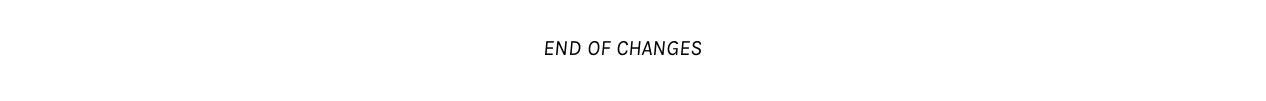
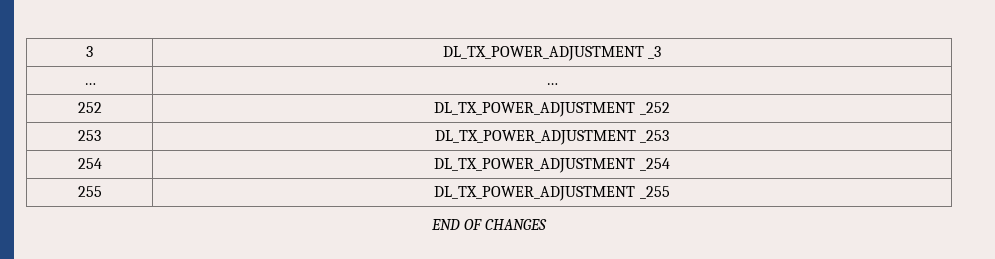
+ 3 | DL_TX_POWER_ADJUSTMENT _3
+ … | …
+ 252 | DL_TX_POWER_ADJUSTMENT _252
+ 253 | DL_TX_POWER_ADJUSTMENT _253
+ 254 | DL_TX_POWER_ADJUSTMENT _254
+ 255 | DL_TX_POWER_ADJUSTMENT _255

